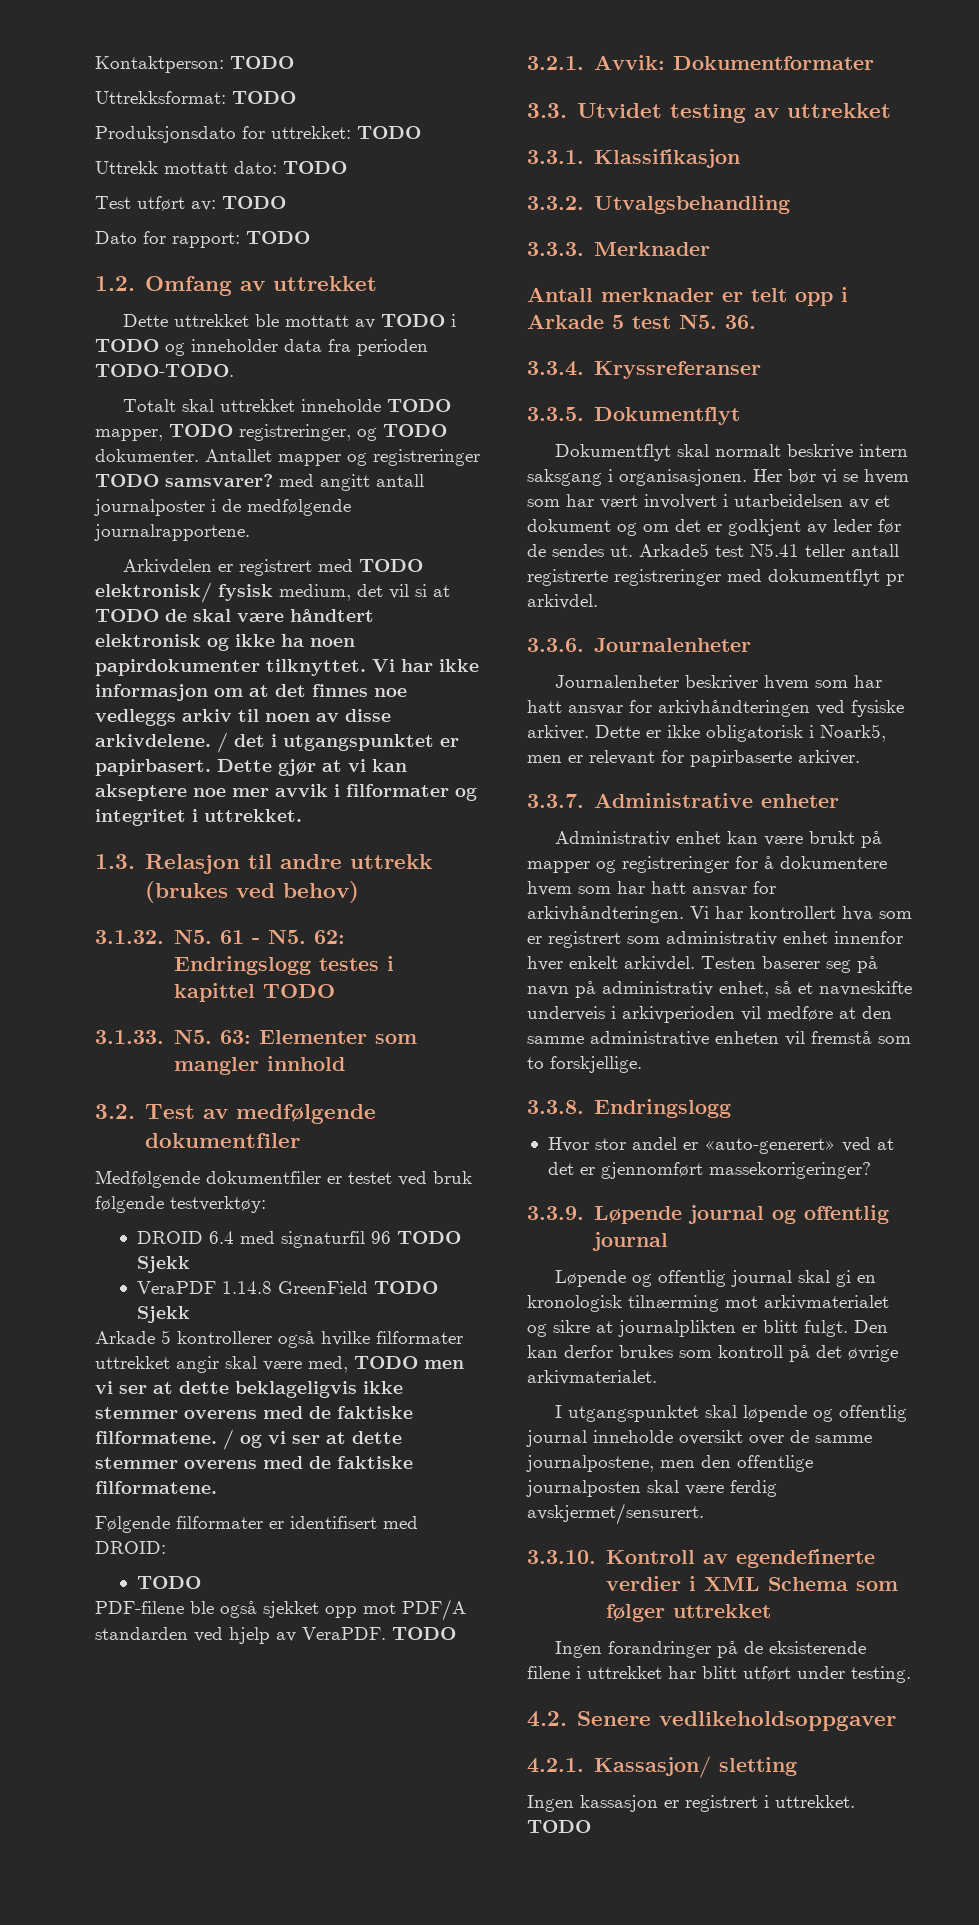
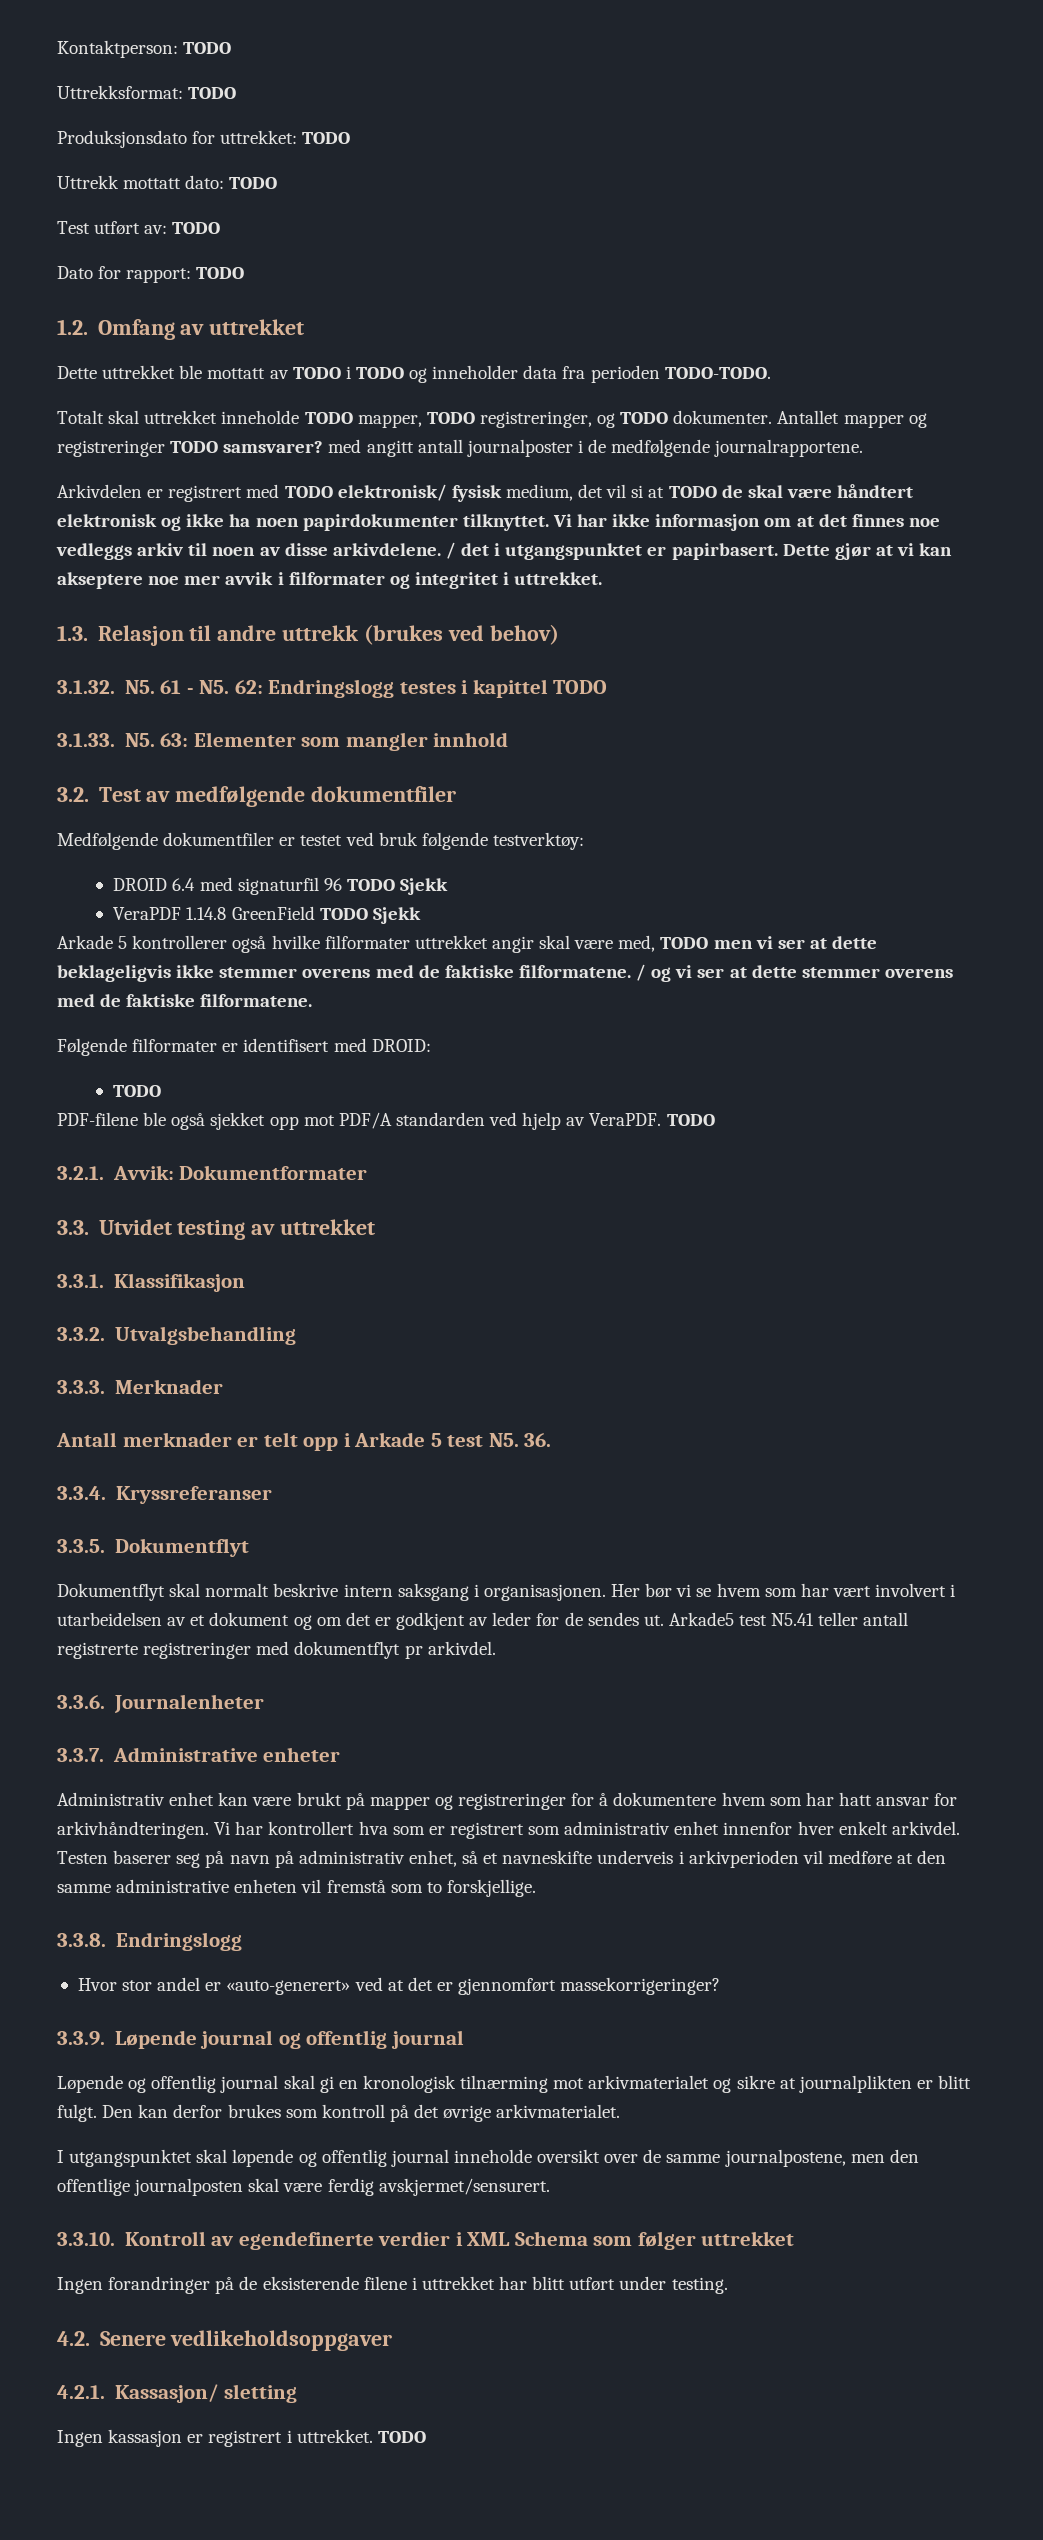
- Journalenheter beskriver hvem som har hatt ansvar for arkivhåndteringen ved fysiske arkiver. Dette er ikke obligatorisk i Noark5, men er relevant for papirbaserte arkiver.

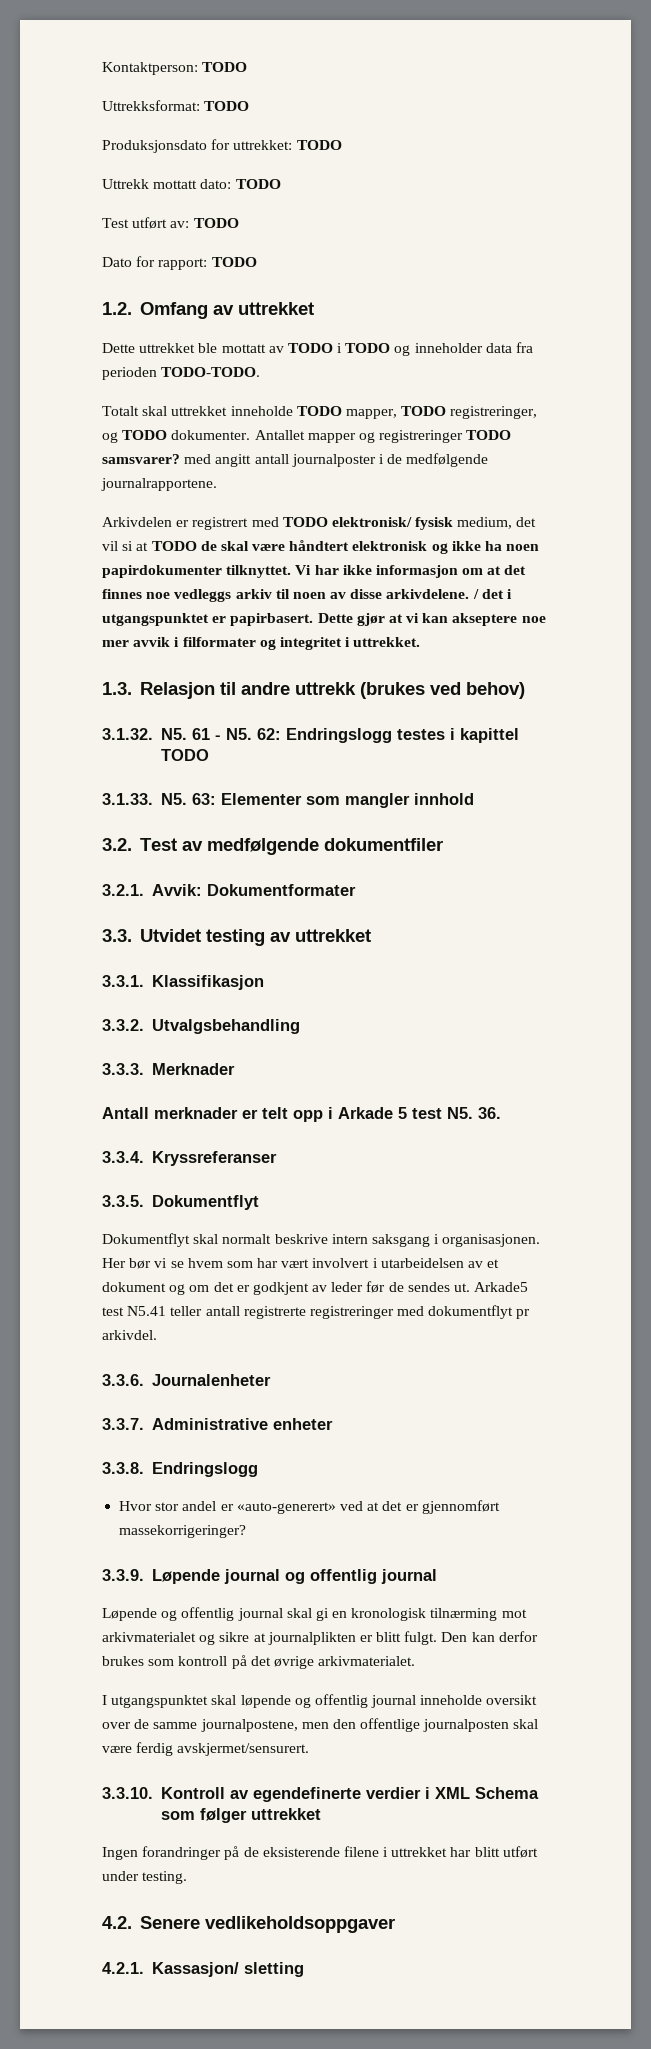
- Medfølgende dokumentfiler er testet ved bruk følgende testverktøy:
- DROID 6.4 med signaturfil 96 TODO Sjekk
- VeraPDF 1.14.8 GreenField TODO Sjekk
- Arkade 5 kontrollerer også hvilke filformater uttrekket angir skal være med, TODO men vi ser at dette beklageligvis ikke stemmer overens med de faktiske filformatene. / og vi ser at dette stemmer overens med de faktiske filformatene.
- Følgende filformater er identifisert med DROID:
- TODO
- PDF-filene ble også sjekket opp mot PDF/A standarden ved hjelp av VeraPDF. TODO
- Administrativ enhet kan være brukt på mapper og registreringer for å dokumentere hvem som har hatt ansvar for arkivhåndteringen. Vi har kontrollert hva som er registrert som administrativ enhet innenfor hver enkelt arkivdel. Testen baserer seg på navn på administrativ enhet, så et navneskifte underveis i arkivperioden vil medføre at den samme administrative enheten vil fremstå som to forskjellige.
- Ingen kassasjon er registrert i uttrekket. TODO

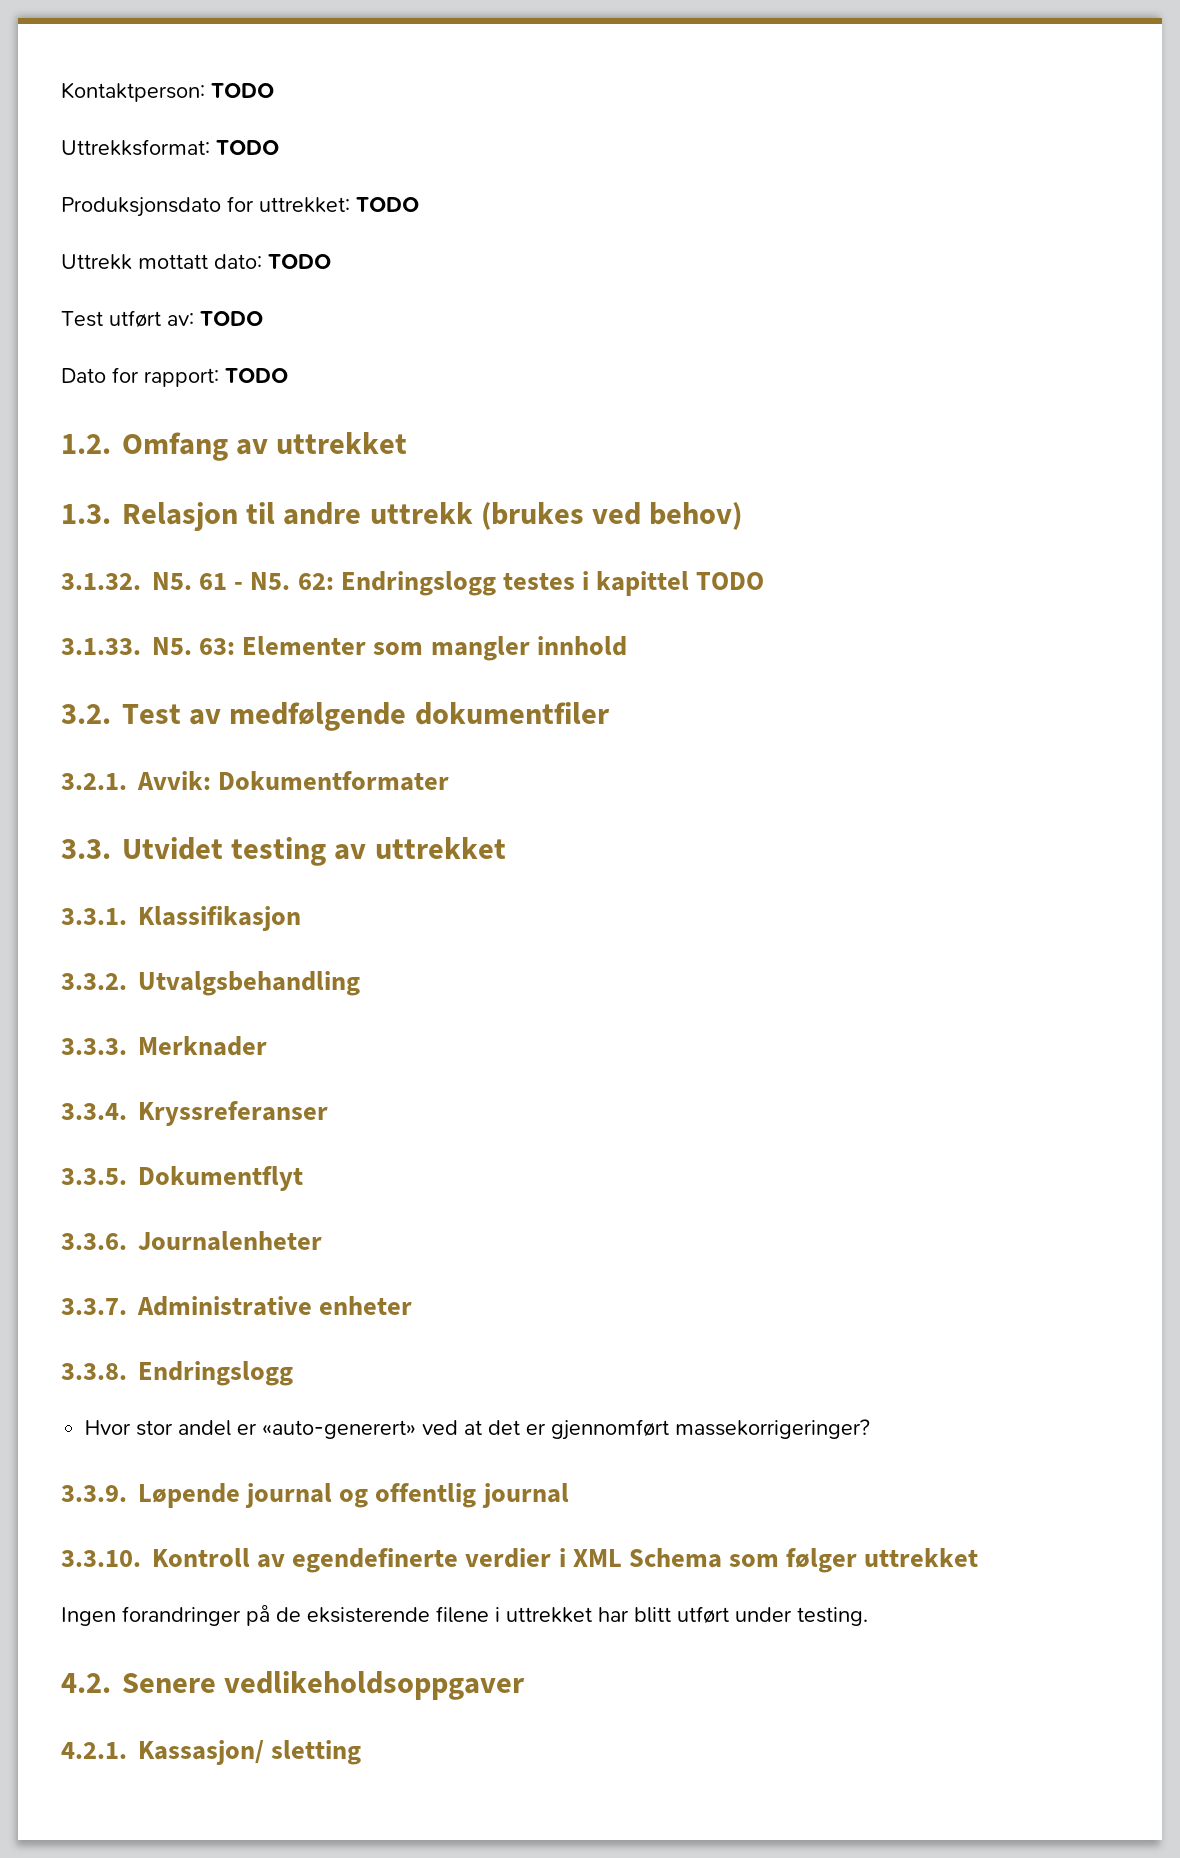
- Dette uttrekket ble mottatt av TODO i TODO og inneholder data fra perioden TODO-TODO.
- Totalt skal uttrekket inneholde TODO mapper, TODO registreringer, og TODO dokumenter. Antallet mapper og registreringer TODO samsvarer? med angitt antall journalposter i de medfølgende journalrapportene.
- Arkivdelen er registrert med TODO elektronisk/ fysisk medium, det vil si at TODO de skal være håndtert elektronisk og ikke ha noen papirdokumenter tilknyttet. Vi har ikke informasjon om at det finnes noe vedleggs arkiv til noen av disse arkivdelene. / det i utgangspunktet er papirbasert. Dette gjør at vi kan akseptere noe mer avvik i filformater og integritet i uttrekket.
- Antall merknader er telt opp i Arkade 5 test N5. 36.
  3.3.4. Kryssreferanser
  3.3.5. Dokumentflyt
- Dokumentflyt skal normalt beskrive intern saksgang i organisasjonen. Her bør vi se hvem som har vært involvert i utarbeidelsen av et dokument og om det er godkjent av leder før de sendes ut. Arkade5 test N5.41 teller antall registrerte registreringer med dokumentflyt pr arkivdel.
- Løpende og offentlig journal skal gi en kronologisk tilnærming mot arkivmaterialet og sikre at journalplikten er blitt fulgt. Den kan derfor brukes som kontroll på det øvrige arkivmaterialet.
- I utgangspunktet skal løpende og offentlig journal inneholde oversikt over de samme journalpostene, men den offentlige journalposten skal være ferdig avskjermet/sensurert.

